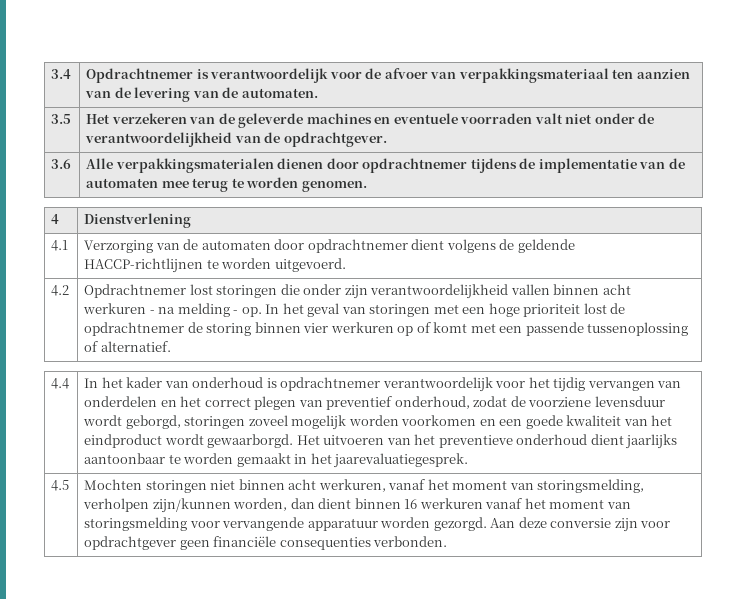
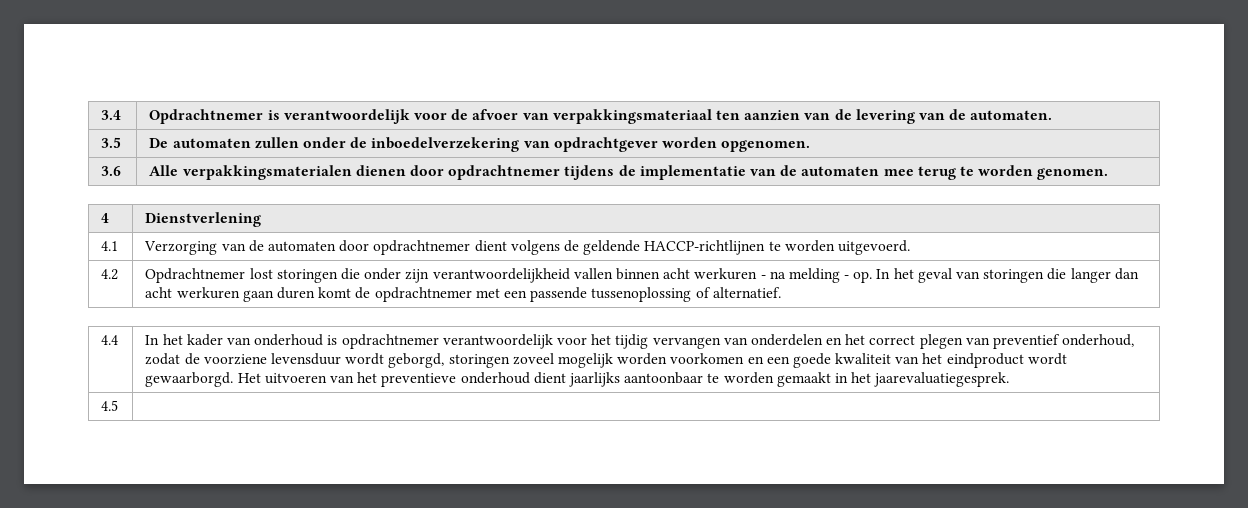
- 3.5 | Het verzekeren van de geleverde machines en eventuele voorraden valt niet onder de verantwoordelijkheid van de opdrachtgever.
+ 3.5 | De automaten zullen onder de inboedelverzekering van opdrachtgever worden opgenomen.
- Opdrachtnemer lost storingen die onder zijn verantwoordelijkheid vallen binnen acht werkuren - na melding - op. In het geval van storingen met een hoge prioriteit lost de opdrachtnemer de storing binnen vier werkuren op of komt met een passende tussenoplossing of alternatief.
+ Opdrachtnemer lost storingen die onder zijn verantwoordelijkheid vallen binnen acht werkuren - na melding - op. In het geval van storingen die langer dan acht werkuren gaan duren komt de opdrachtnemer met een passende tussenoplossing of alternatief.
- 4.5 | Mochten storingen niet binnen acht werkuren, vanaf het moment van storingsmelding, verholpen zijn/kunnen worden, dan dient binnen 16 werkuren vanaf het moment van storingsmelding voor vervangende apparatuur worden gezorgd. Aan deze conversie zijn voor opdrachtgever geen financiële consequenties verbonden.
+ 4.5 |

